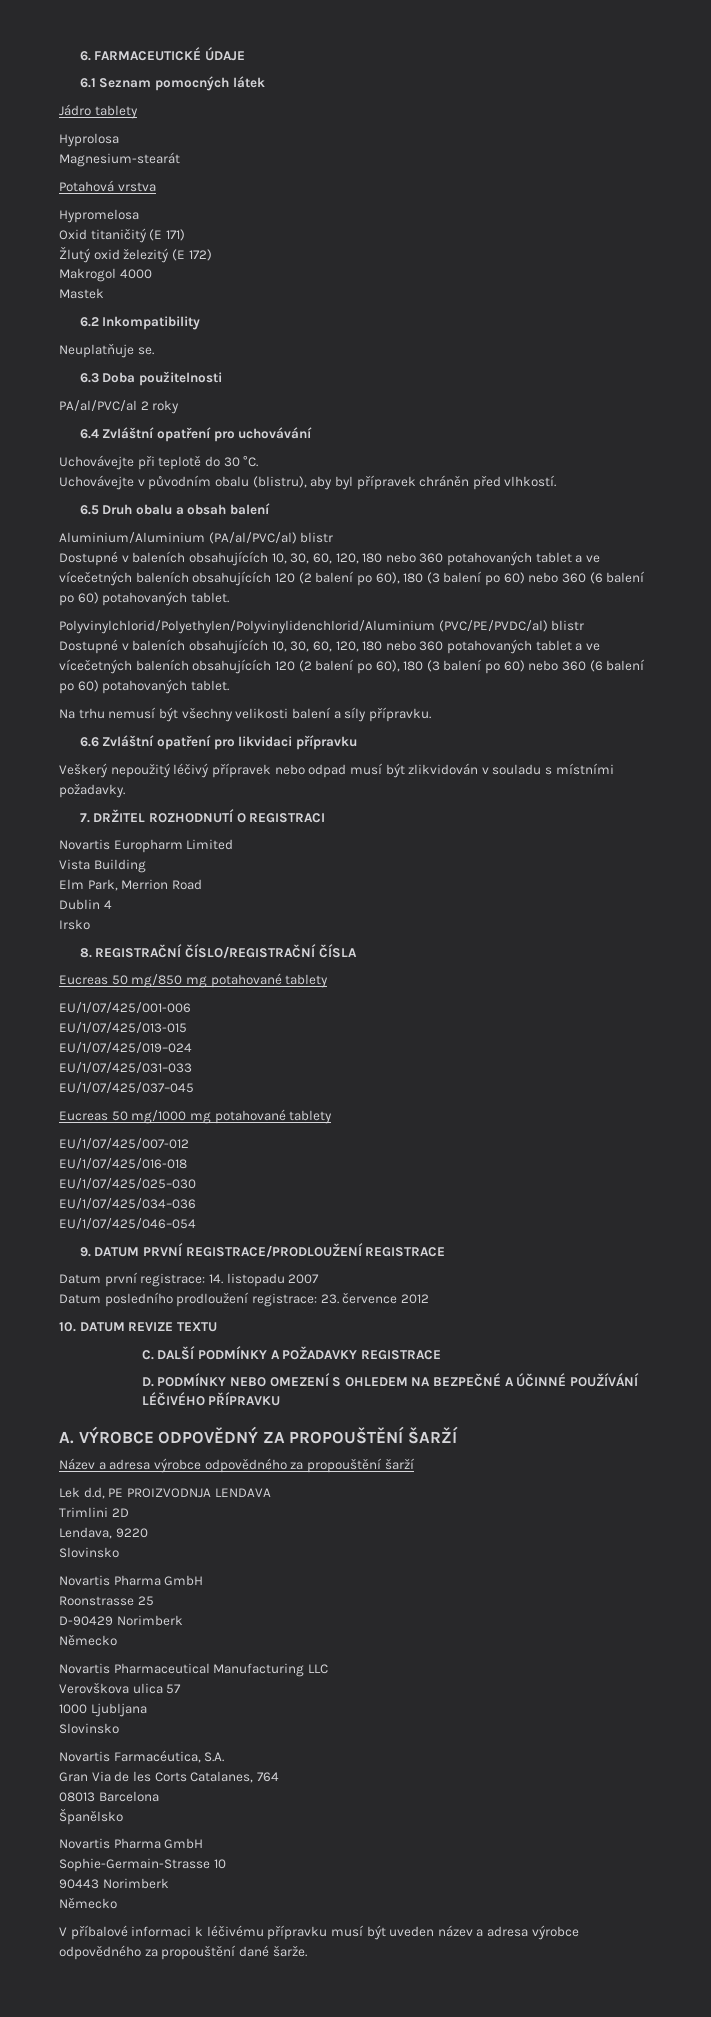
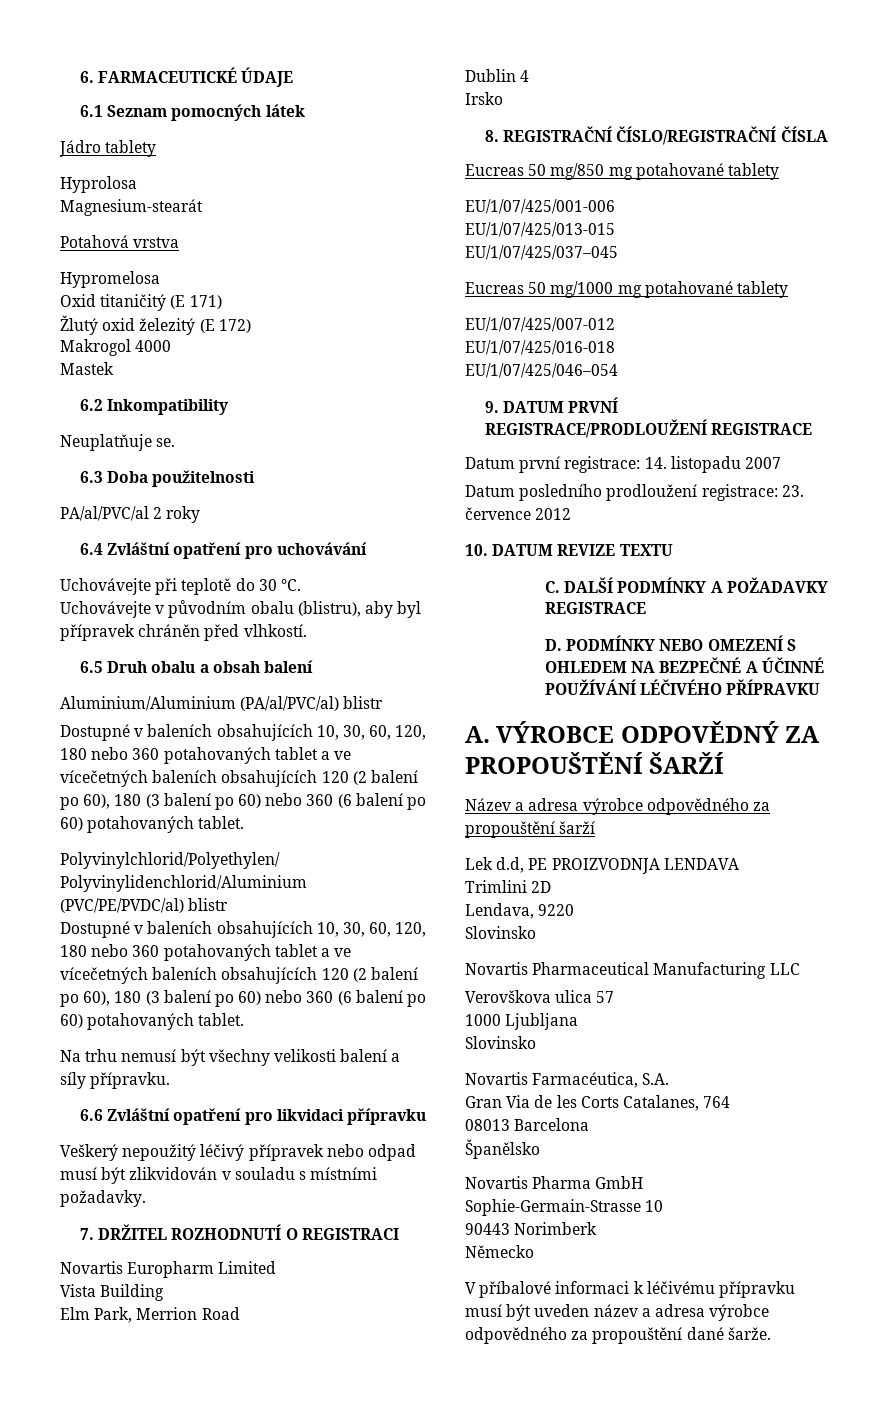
- EU/1/07/425/019–024
- EU/1/07/425/031–033
- EU/1/07/425/025–030
- EU/1/07/425/034–036
  Lendava, 9220
  Slovinsko
- Novartis Pharma GmbH
- Roonstrasse 25
- D-90429 Norimberk
- Německo

